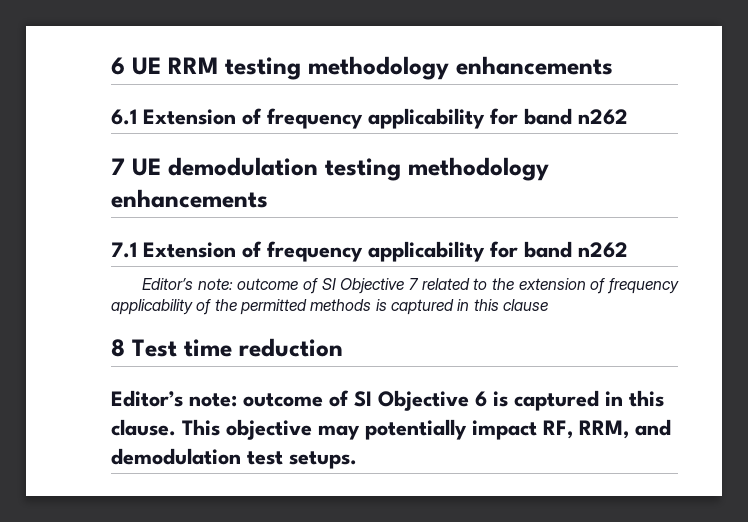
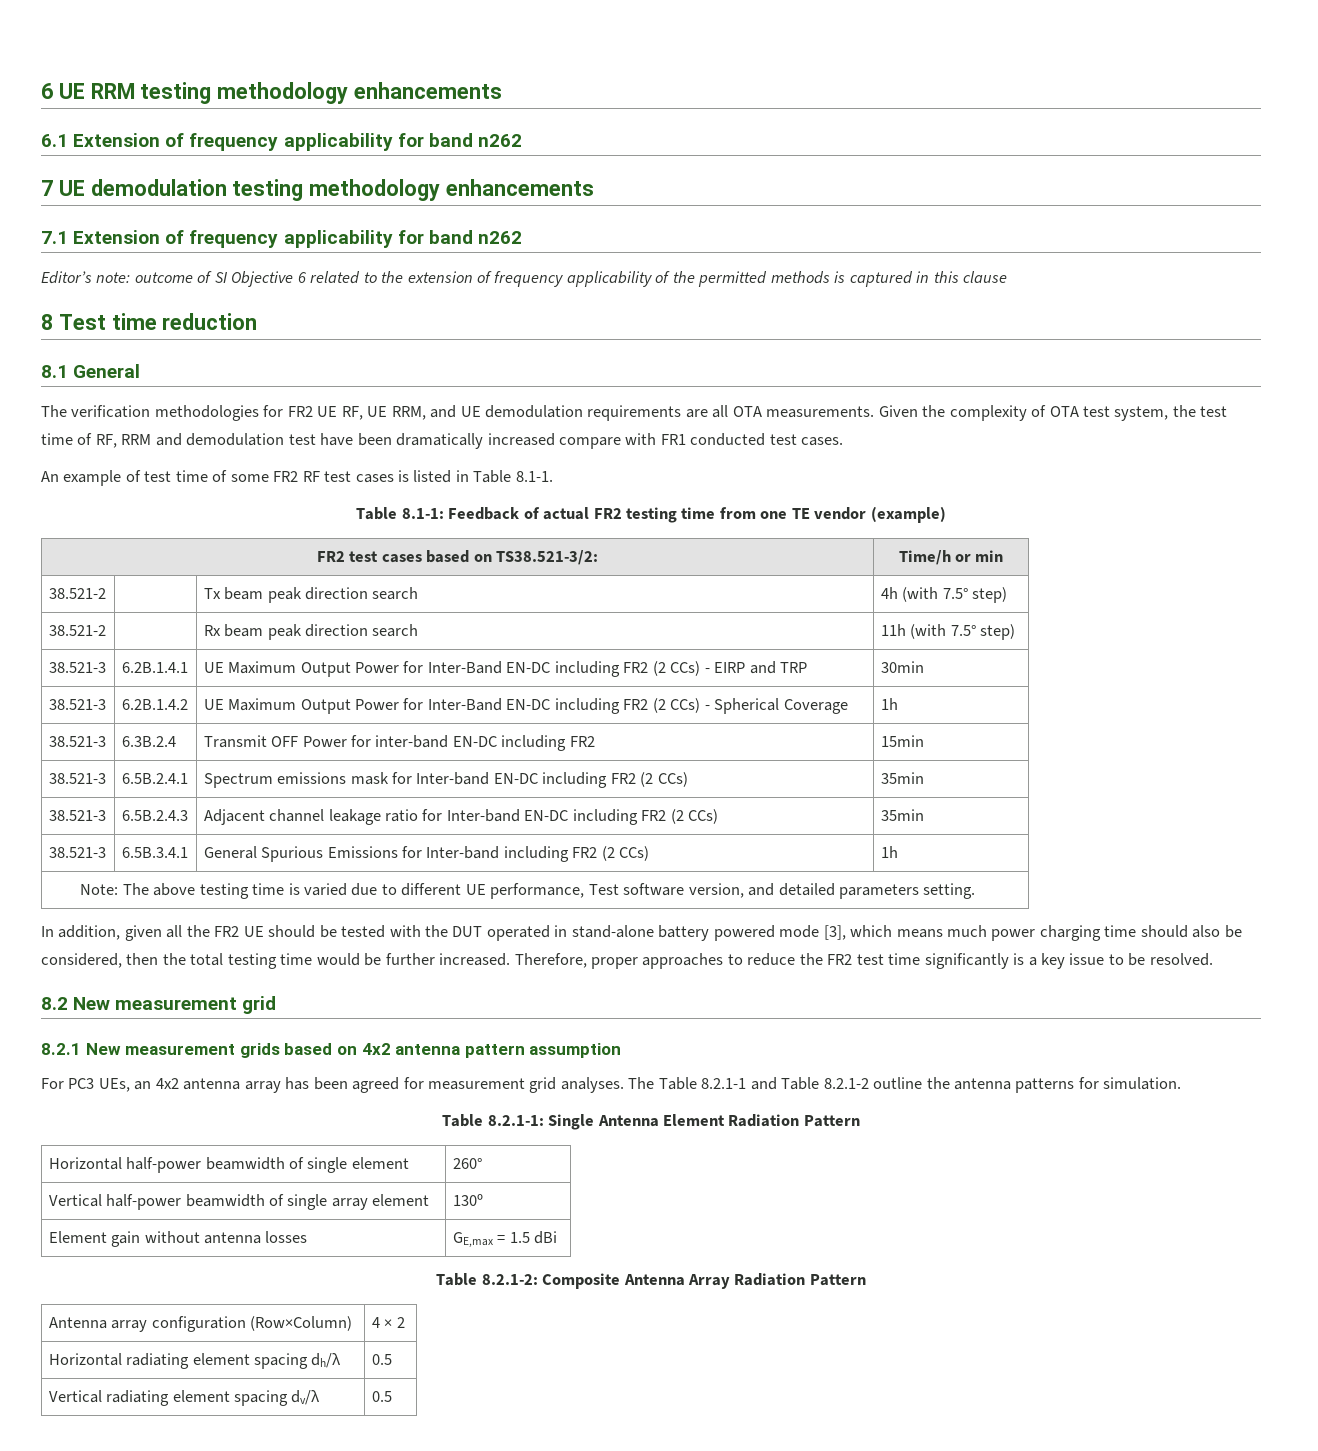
- Editor’s note: outcome of SI Objective 7 related to the extension of frequency applicability of the permitted methods is captured in this clause
+ Editor’s note: outcome of SI Objective 6 related to the extension of frequency applicability of the permitted methods is captured in this clause
- Editor’s note: outcome of SI Objective 6 is captured in this clause. This objective may potentially impact RF, RRM, and demodulation test setups.
+ 8.1 General
+ The verification methodologies for FR2 UE RF, UE RRM, and UE demodulation requirements are all OTA measurements. Given the complexity of OTA test system, the test time of RF, RRM and demodulation test have been dramatically increased compare with FR1 conducted test cases.
+ An example of test time of some FR2 RF test cases is listed in Table 8.1-1.
+ Table 8.1-1: Feedback of actual FR2 testing time from one TE vendor (example)
+ FR2 test cases based on TS38.521-3/2: | Time/h or min
+ 38.521-2 | | Tx beam peak direction search | 4h (with 7.5° step)
+ 38.521-2 | | Rx beam peak direction search | 11h (with 7.5° step)
+ 38.521-3 | 6.2B.1.4.1 | UE Maximum Output Power for Inter-Band EN-DC including FR2 (2 CCs) - EIRP and TRP | 30min
+ 38.521-3 | 6.2B.1.4.2 | UE Maximum Output Power for Inter-Band EN-DC including FR2 (2 CCs) - Spherical Coverage | 1h
+ 38.521-3 | 6.3B.2.4 | Transmit OFF Power for inter-band EN-DC including FR2 | 15min
+ 38.521-3 | 6.5B.2.4.1 | Spectrum emissions mask for Inter-band EN-DC including FR2 (2 CCs) | 35min
+ 38.521-3 | 6.5B.2.4.3 | Adjacent channel leakage ratio for Inter-band EN-DC including FR2 (2 CCs) | 35min
+ 38.521-3 | 6.5B.3.4.1 | General Spurious Emissions for Inter-band including FR2 (2 CCs) | 1h
+ Note: The above testing time is varied due to different UE performance, Test software version, and detailed parameters setting.
+ In addition, given all the FR2 UE should be tested with the DUT operated in stand-alone battery powered mode [3], which means much power charging time should also be considered, then the total testing time would be further increased. Therefore, proper approaches to reduce the FR2 test time significantly is a key issue to be resolved.
+ 8.2 New measurement grid
+ 8.2.1 New measurement grids based on 4x2 antenna pattern assumption
+ For PC3 UEs, an 4x2 antenna array has been agreed for measurement grid analyses. The Table 8.2.1-1 and Table 8.2.1-2 outline the antenna patterns for simulation.
+ Table 8.2.1-1: Single Antenna Element Radiation Pattern
+ Horizontal half-power beamwidth of single element | 260°
+ Vertical half-power beamwidth of single array element | 130º
+ Element gain without antenna losses | GE,max = 1.5 dBi
+ Table 8.2.1-2: Composite Antenna Array Radiation Pattern
+ Antenna array configuration (Row×Column) | 4 × 2
+ Horizontal radiating element spacing dh/λ | 0.5
+ Vertical radiating element spacing dv/λ | 0.5

